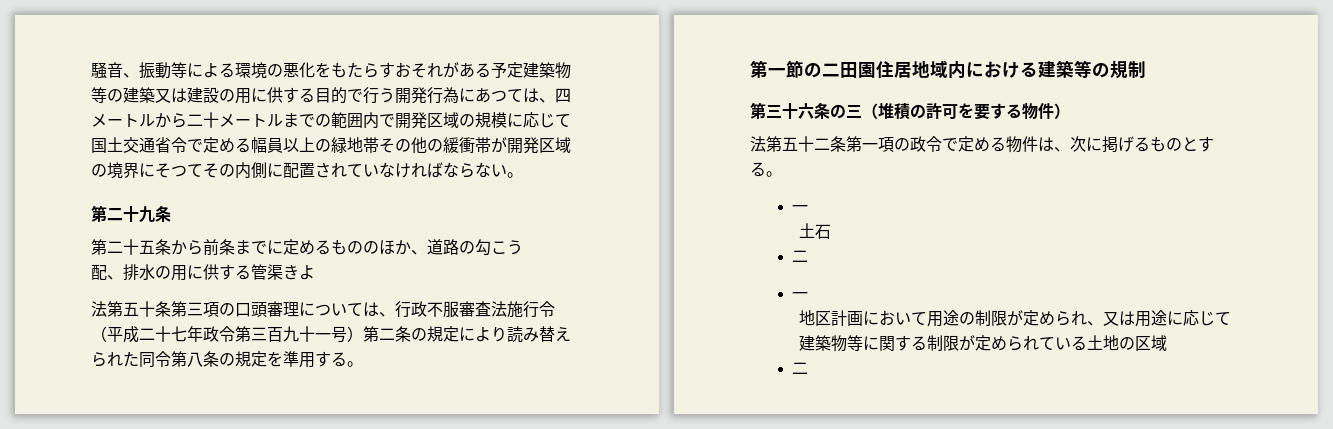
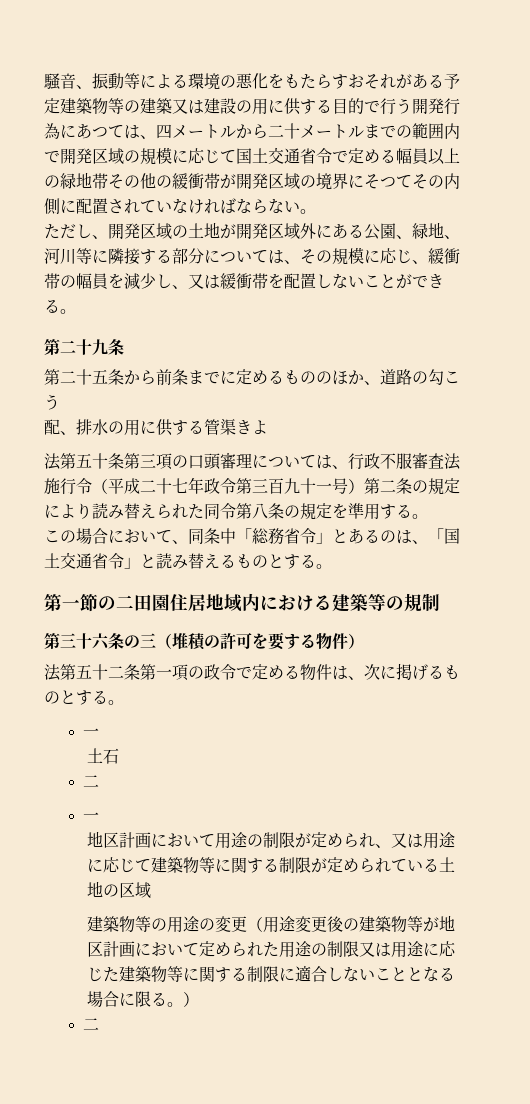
+ ただし、開発区域の土地が開発区域外にある公園、緑地、河川等に隣接する部分については、その規模に応じ、緩衝帯の幅員を減少し、又は緩衝帯を配置しないことができる。
+ この場合において、同条中「総務省令」とあるのは、「国土交通省令」と読み替えるものとする。
+ 建築物等の用途の変更（用途変更後の建築物等が地区計画において定められた用途の制限又は用途に応じた建築物等に関する制限に適合しないこととなる場合に限る。）

